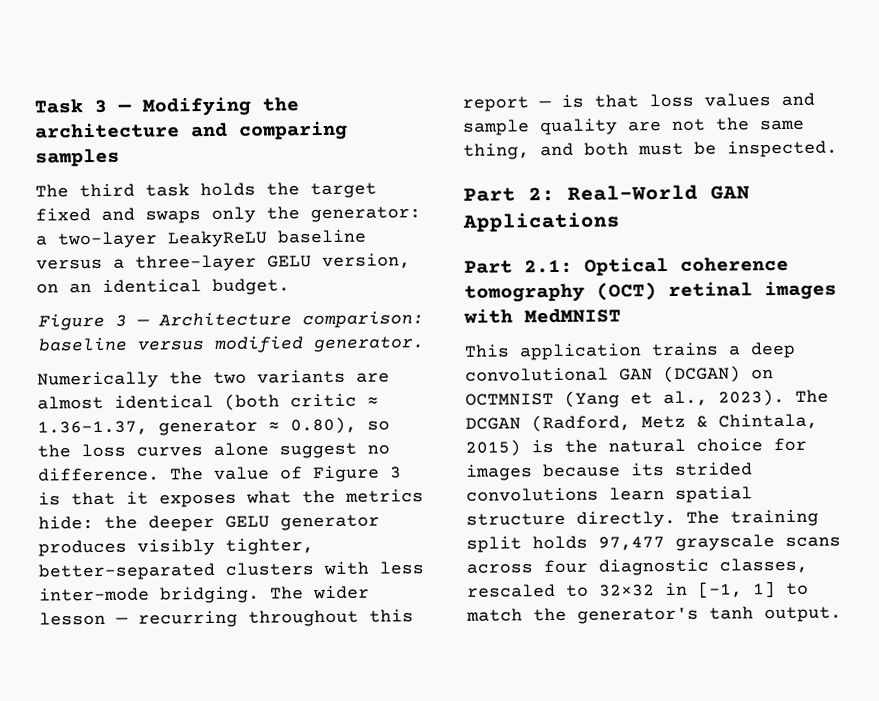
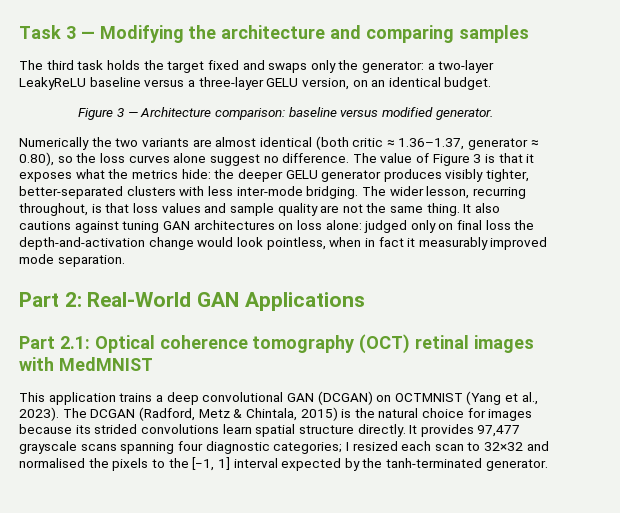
- The wider lesson — recurring throughout this report — is that loss values and sample quality are not the same thing, and both must be inspected.
+ The wider lesson, recurring throughout, is that loss values and sample quality are not the same thing. It also cautions against tuning GAN architectures on loss alone: judged only on final loss the depth-and-activation change would look pointless, when in fact it measurably improved mode separation.
- The training split holds 97,477 grayscale scans across four diagnostic classes, rescaled to 32×32 in [−1, 1] to match the generator's tanh output.
+ It provides 97,477 grayscale scans spanning four diagnostic categories; I resized each scan to 32×32 and normalised the pixels to the [−1, 1] interval expected by the tanh-terminated generator.

